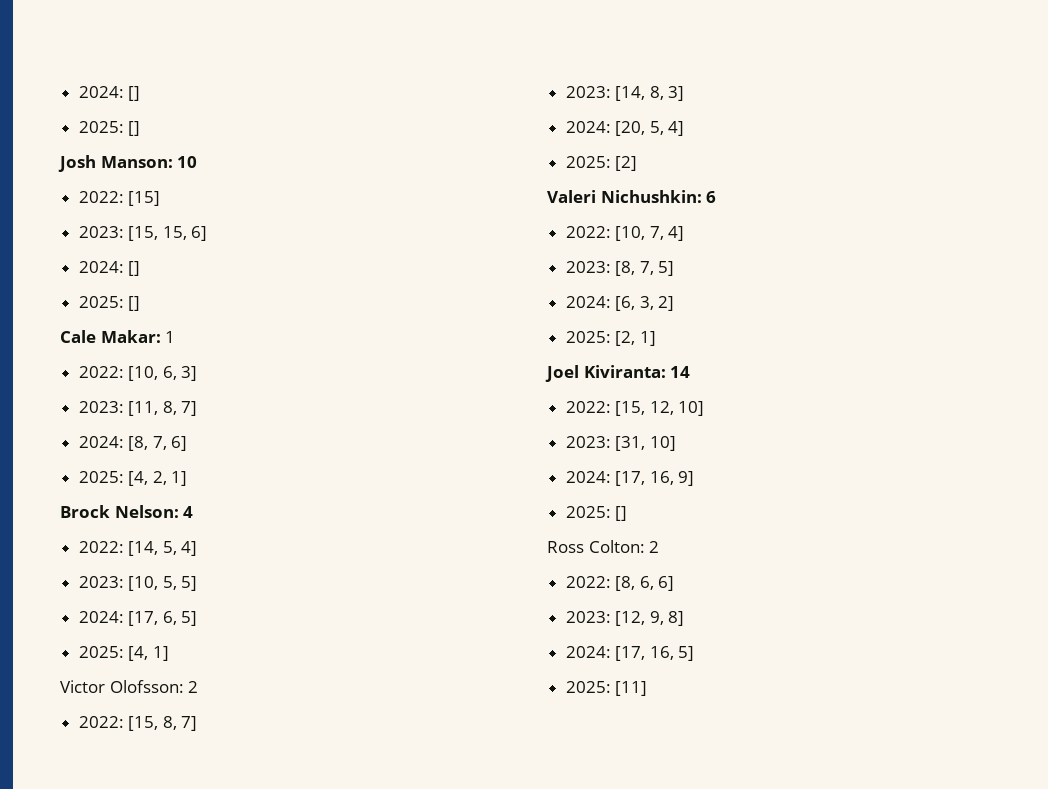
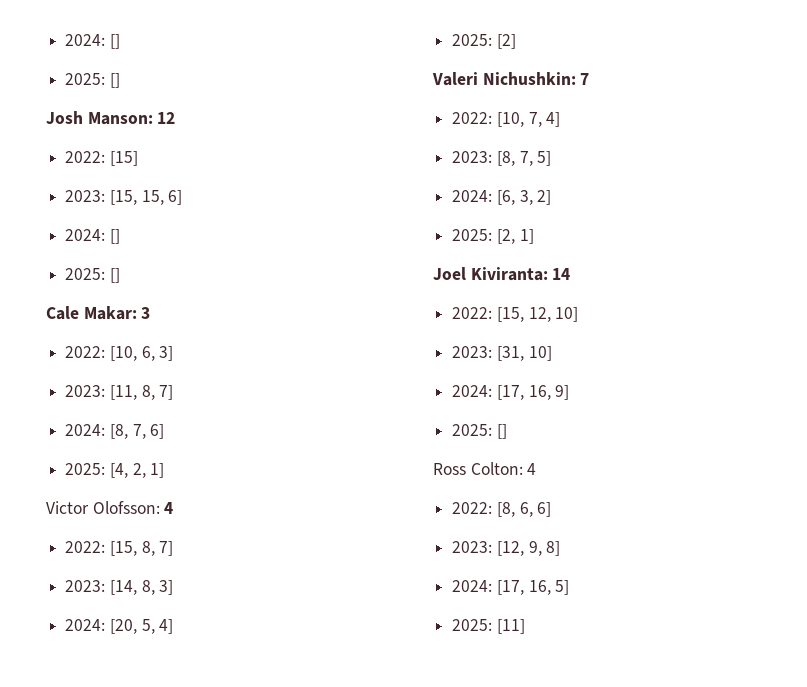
- Josh Manson: 10
+ Josh Manson: 12
- Cale Makar: 1
+ Cale Makar: 3
- Brock Nelson: 4
- 2022: [14, 5, 4]
- 2023: [10, 5, 5]
- 2024: [17, 6, 5]
- 2025: [4, 1]
- Victor Olofsson: 2
+ Victor Olofsson: 4
- Valeri Nichushkin: 6
+ Valeri Nichushkin: 7
- Ross Colton: 2
+ Ross Colton: 4

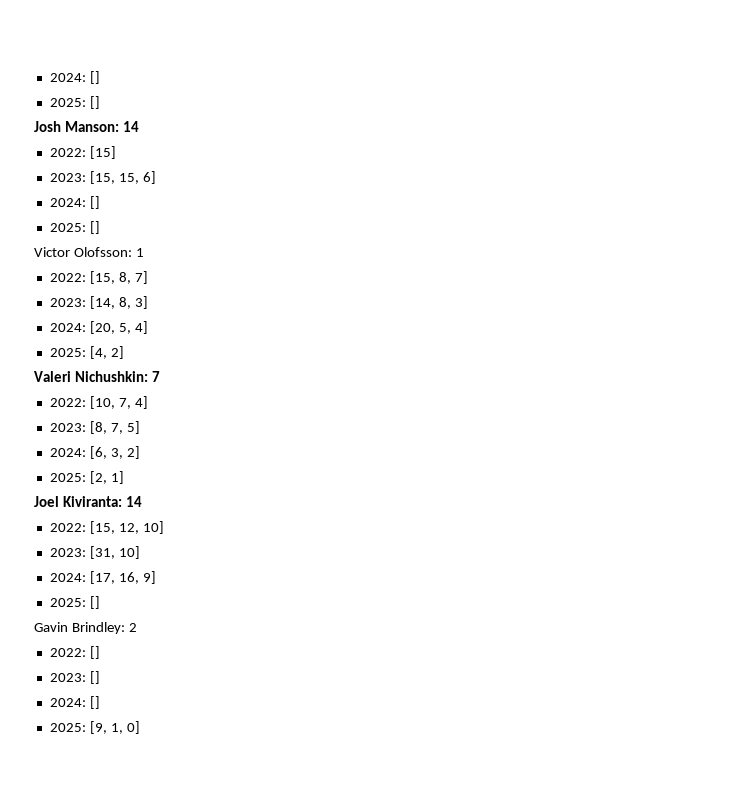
- Josh Manson: 12
+ Josh Manson: 14
- Cale Makar: 3
- 2022: [10, 6, 3]
- 2023: [11, 8, 7]
- 2024: [8, 7, 6]
- 2025: [4, 2, 1]
- Victor Olofsson: 4
+ Victor Olofsson: 1
- 2025: [2]
+ 2025: [4, 2]
- Ross Colton: 4
- 2022: [8, 6, 6]
- 2023: [12, 9, 8]
- 2024: [17, 16, 5]
- 2025: [11]
+ Gavin Brindley: 2
+ 2022: []
+ 2023: []
+ 2024: []
+ 2025: [9, 1, 0]

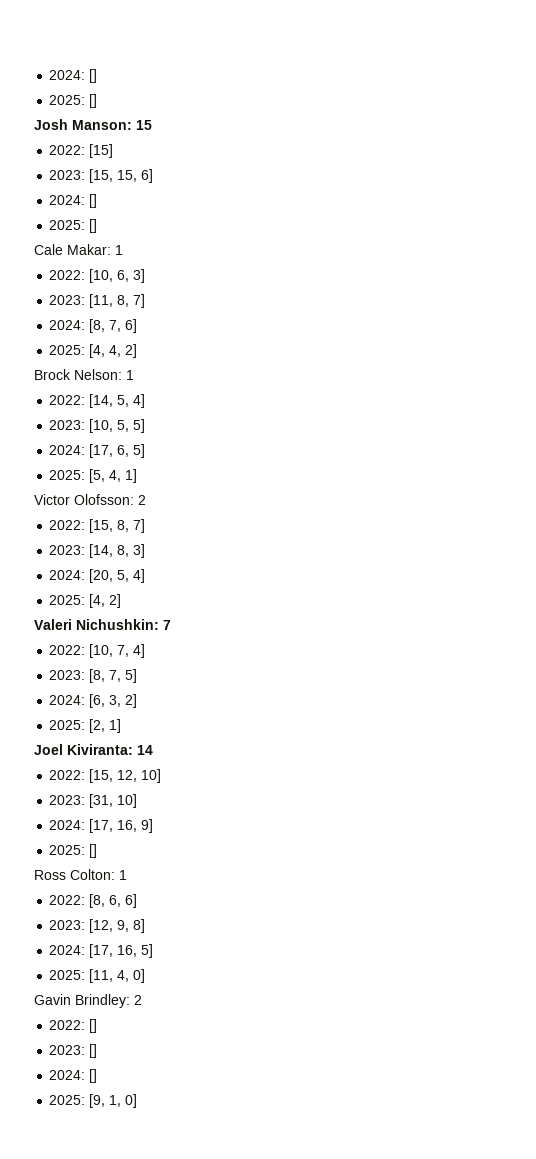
- Josh Manson: 14
+ Josh Manson: 15
+ Cale Makar: 1
+ 2022: [10, 6, 3]
+ 2023: [11, 8, 7]
+ 2024: [8, 7, 6]
+ 2025: [4, 4, 2]
+ Brock Nelson: 1
+ 2022: [14, 5, 4]
+ 2023: [10, 5, 5]
+ 2024: [17, 6, 5]
+ 2025: [5, 4, 1]
- Victor Olofsson: 1
+ Victor Olofsson: 2
+ Ross Colton: 1
+ 2022: [8, 6, 6]
+ 2023: [12, 9, 8]
+ 2024: [17, 16, 5]
+ 2025: [11, 4, 0]

